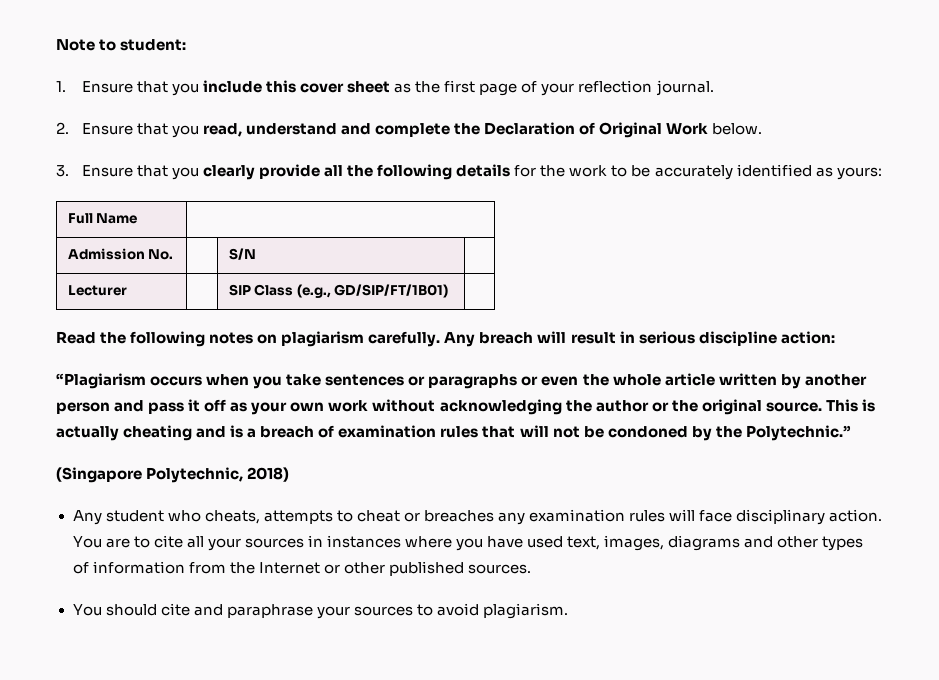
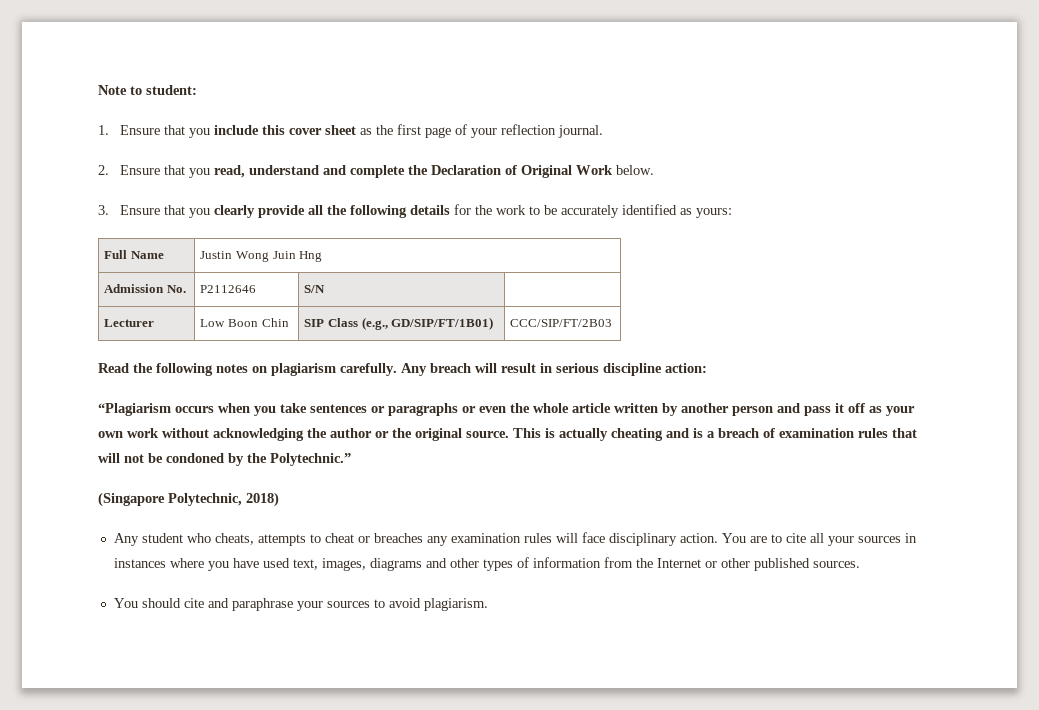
- Full Name |
+ Full Name | Justin Wong Juin Hng
- Admission No. | | S/N |
+ Admission No. | P2112646 | S/N |
- Lecturer | | SIP Class (e.g., GD/SIP/FT/1B01) |
+ Lecturer | Low Boon Chin | SIP Class (e.g., GD/SIP/FT/1B01) | CCC/SIP/FT/2B03

